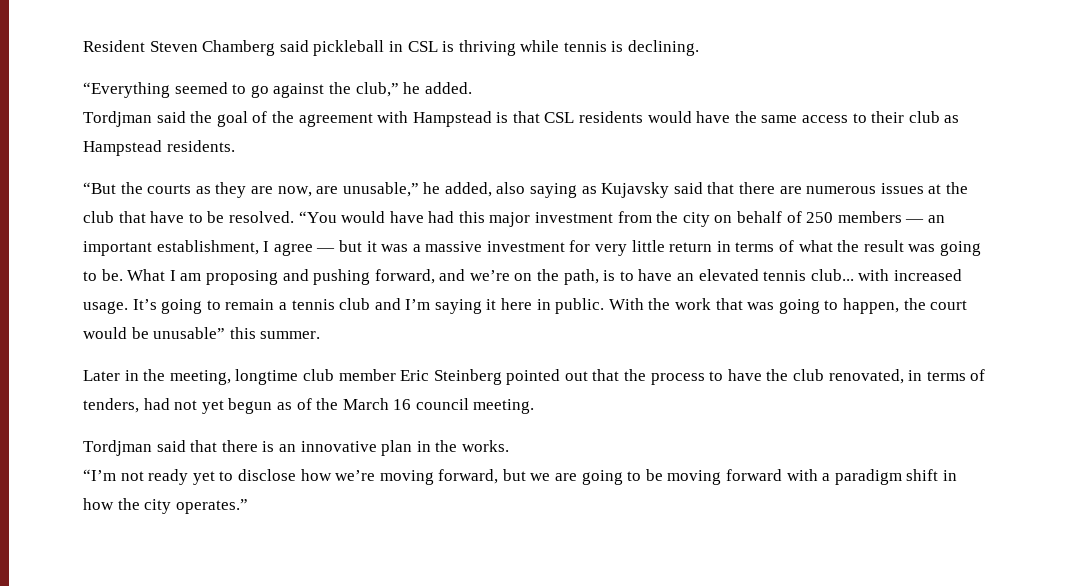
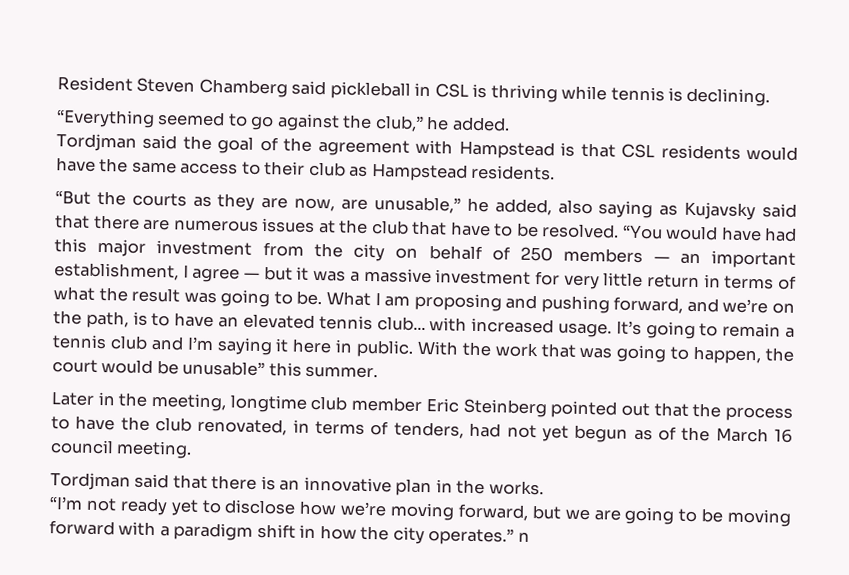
- “I’m not ready yet to disclose how we’re moving forward, but we are going to be moving forward with a paradigm shift in how the city operates.”
+ “I’m not ready yet to disclose how we’re moving forward, but we are going to be moving forward with a paradigm shift in how the city operates.” n

